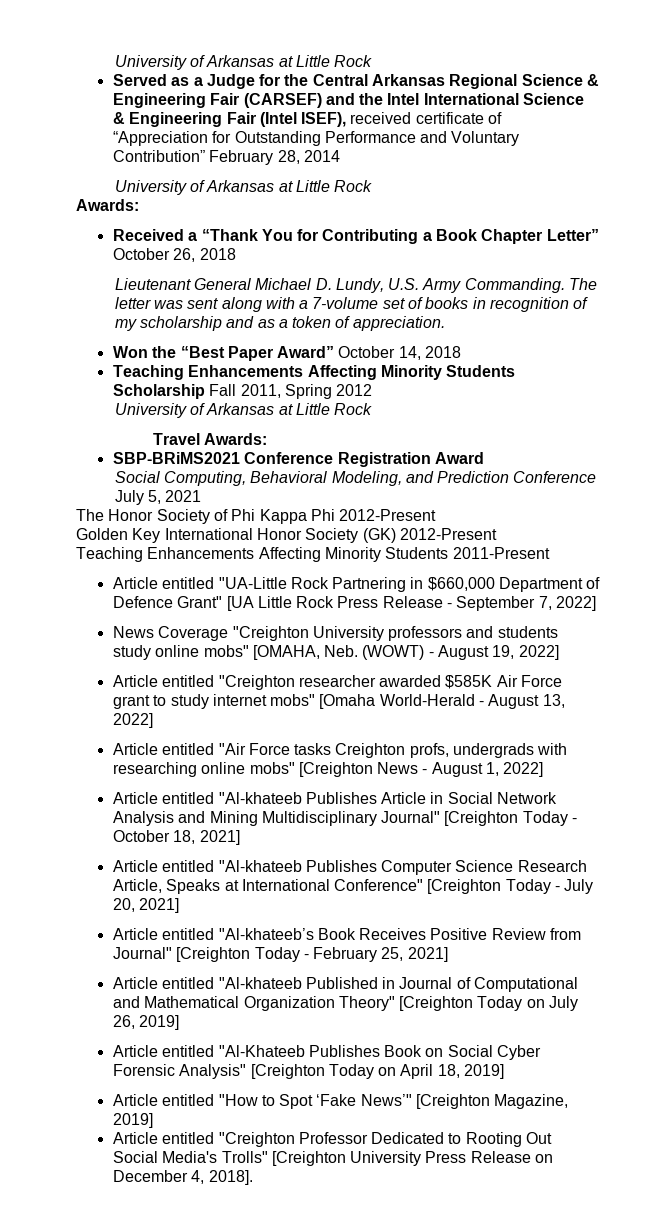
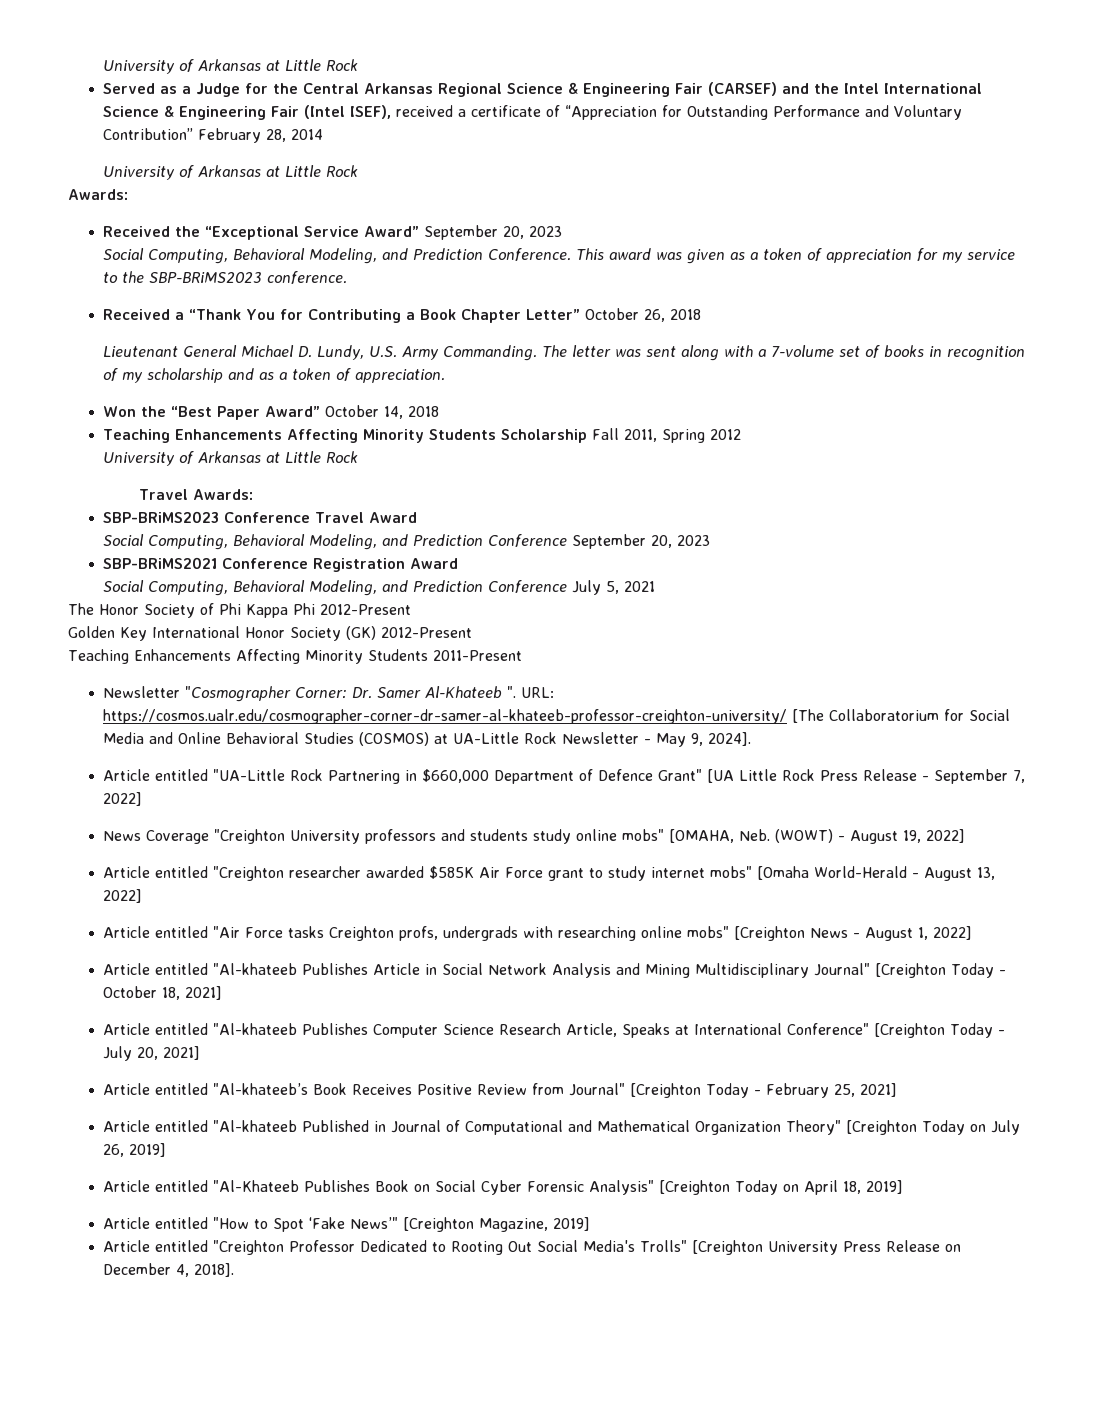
- Served as a Judge for the Central Arkansas Regional Science & Engineering Fair (CARSEF) and the Intel International Science & Engineering Fair (Intel ISEF), received certificate of “Appreciation for Outstanding Performance and Voluntary Contribution” February 28, 2014
+ Served as a Judge for the Central Arkansas Regional Science & Engineering Fair (CARSEF) and the Intel International Science & Engineering Fair (Intel ISEF), received a certificate of “Appreciation for Outstanding Performance and Voluntary Contribution” February 28, 2014
+ Received the “Exceptional Service Award” September 20, 2023
+ Social Computing, Behavioral Modeling, and Prediction Conference. This award was given as a token of appreciation for my service to the SBP-BRiMS2023 conference.
+ SBP-BRiMS2023 Conference Travel Award
+ Social Computing, Behavioral Modeling, and Prediction Conference September 20, 2023
+ Newsletter "Cosmographer Corner: Dr. Samer Al-Khateeb ". URL: https://cosmos.ualr.edu/cosmographer-corner-dr-samer-al-khateeb-professor-creighton-university/ [The Collaboratorium for Social Media and Online Behavioral Studies (COSMOS) at UA-Little Rock Newsletter - May 9, 2024].

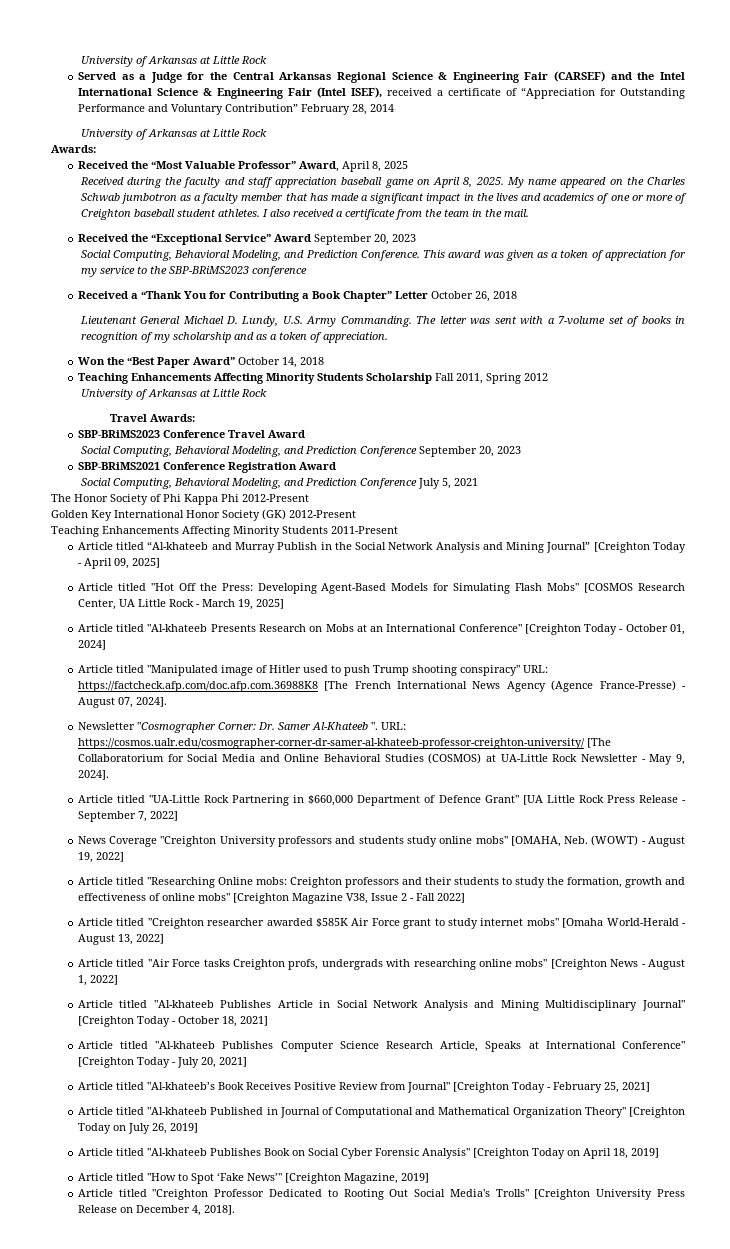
+ Received the “Most Valuable Professor” Award, April 8, 2025
+ Received during the faculty and staff appreciation baseball game on April 8, 2025. My name appeared on the Charles Schwab jumbotron as a faculty member that has made a significant impact in the lives and academics of one or more of Creighton baseball student athletes. I also received a certificate from the team in the mail.
- Received the “Exceptional Service Award” September 20, 2023
+ Received the “Exceptional Service” Award September 20, 2023
- This award was given as a token of appreciation for my service to the SBP-BRiMS2023 conference.
+ This award was given as a token of appreciation for my service to the SBP-BRiMS2023 conference
- Received a “Thank You for Contributing a Book Chapter Letter” October 26, 2018
+ Received a “Thank You for Contributing a Book Chapter” Letter October 26, 2018
- The letter was sent along with a 7-volume set of books in recognition of my scholarship and as a token of appreciation.
+ The letter was sent with a 7-volume set of books in recognition of my scholarship and as a token of appreciation.
+ Article titled “Al-khateeb and Murray Publish in the Social Network Analysis and Mining Journal” [Creighton Today - April 09, 2025]
+ Article titled "Hot Off the Press: Developing Agent-Based Models for Simulating Flash Mobs" [COSMOS Research Center, UA Little Rock - March 19, 2025]
+ Article titled "Al-khateeb Presents Research on Mobs at an International Conference" [Creighton Today - October 01, 2024]
+ Article titled "Manipulated image of Hitler used to push Trump shooting conspiracy" URL: https://factcheck.afp.com/doc.afp.com.36988K8 [The French International News Agency (Agence France-Presse) - August 07, 2024].
- Article entitled "UA-Little Rock Partnering in $660,000 Department of Defence Grant" [UA Little Rock Press Release - September 7, 2022]
+ Article titled "UA-Little Rock Partnering in $660,000 Department of Defence Grant" [UA Little Rock Press Release - September 7, 2022]
- Article entitled "Creighton researcher awarded $585K Air Force grant to study internet mobs" [Omaha World-Herald - August 13, 2022]
+ Article titled "Researching Online mobs: Creighton professors and their students to study the formation, growth and effectiveness of online mobs" [Creighton Magazine V38, Issue 2 - Fall 2022]
+ Article titled "Creighton researcher awarded $585K Air Force grant to study internet mobs" [Omaha World-Herald - August 13, 2022]
- Article entitled "Air Force tasks Creighton profs, undergrads with researching online mobs" [Creighton News - August 1, 2022]
+ Article titled "Air Force tasks Creighton profs, undergrads with researching online mobs" [Creighton News - August 1, 2022]
- Article entitled "Al-khateeb Publishes Article in Social Network Analysis and Mining Multidisciplinary Journal" [Creighton Today - October 18, 2021]
+ Article titled "Al-khateeb Publishes Article in Social Network Analysis and Mining Multidisciplinary Journal" [Creighton Today - October 18, 2021]
- Article entitled "Al-khateeb Publishes Computer Science Research Article, Speaks at International Conference" [Creighton Today - July 20, 2021]
+ Article titled "Al-khateeb Publishes Computer Science Research Article, Speaks at International Conference" [Creighton Today - July 20, 2021]
- Article entitled "Al-khateeb’s Book Receives Positive Review from Journal" [Creighton Today - February 25, 2021]
+ Article titled "Al-khateeb’s Book Receives Positive Review from Journal" [Creighton Today - February 25, 2021]
- Article entitled "Al-khateeb Published in Journal of Computational and Mathematical Organization Theory" [Creighton Today on July 26, 2019]
+ Article titled "Al-khateeb Published in Journal of Computational and Mathematical Organization Theory" [Creighton Today on July 26, 2019]
- Article entitled "Al-Khateeb Publishes Book on Social Cyber Forensic Analysis" [Creighton Today on April 18, 2019]
+ Article titled "Al-khateeb Publishes Book on Social Cyber Forensic Analysis" [Creighton Today on April 18, 2019]
- Article entitled "How to Spot ‘Fake News’" [Creighton Magazine, 2019]
+ Article titled "How to Spot ‘Fake News’" [Creighton Magazine, 2019]
- Article entitled "Creighton Professor Dedicated to Rooting Out Social Media's Trolls" [Creighton University Press Release on December 4, 2018].
+ Article titled "Creighton Professor Dedicated to Rooting Out Social Media's Trolls" [Creighton University Press Release on December 4, 2018].

